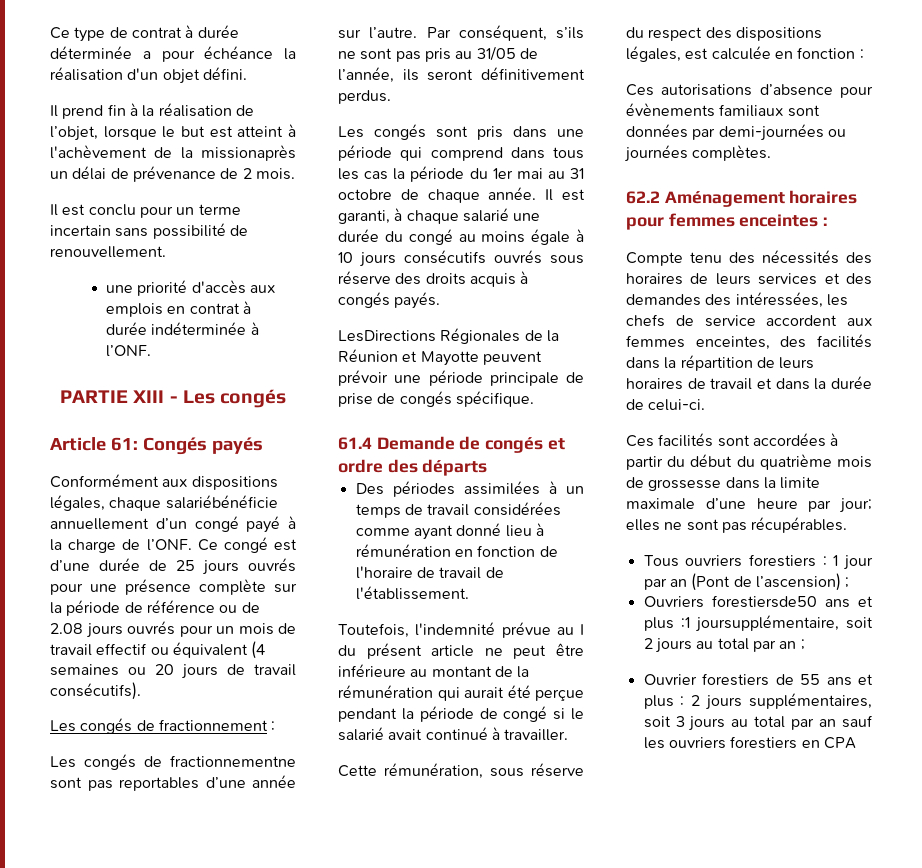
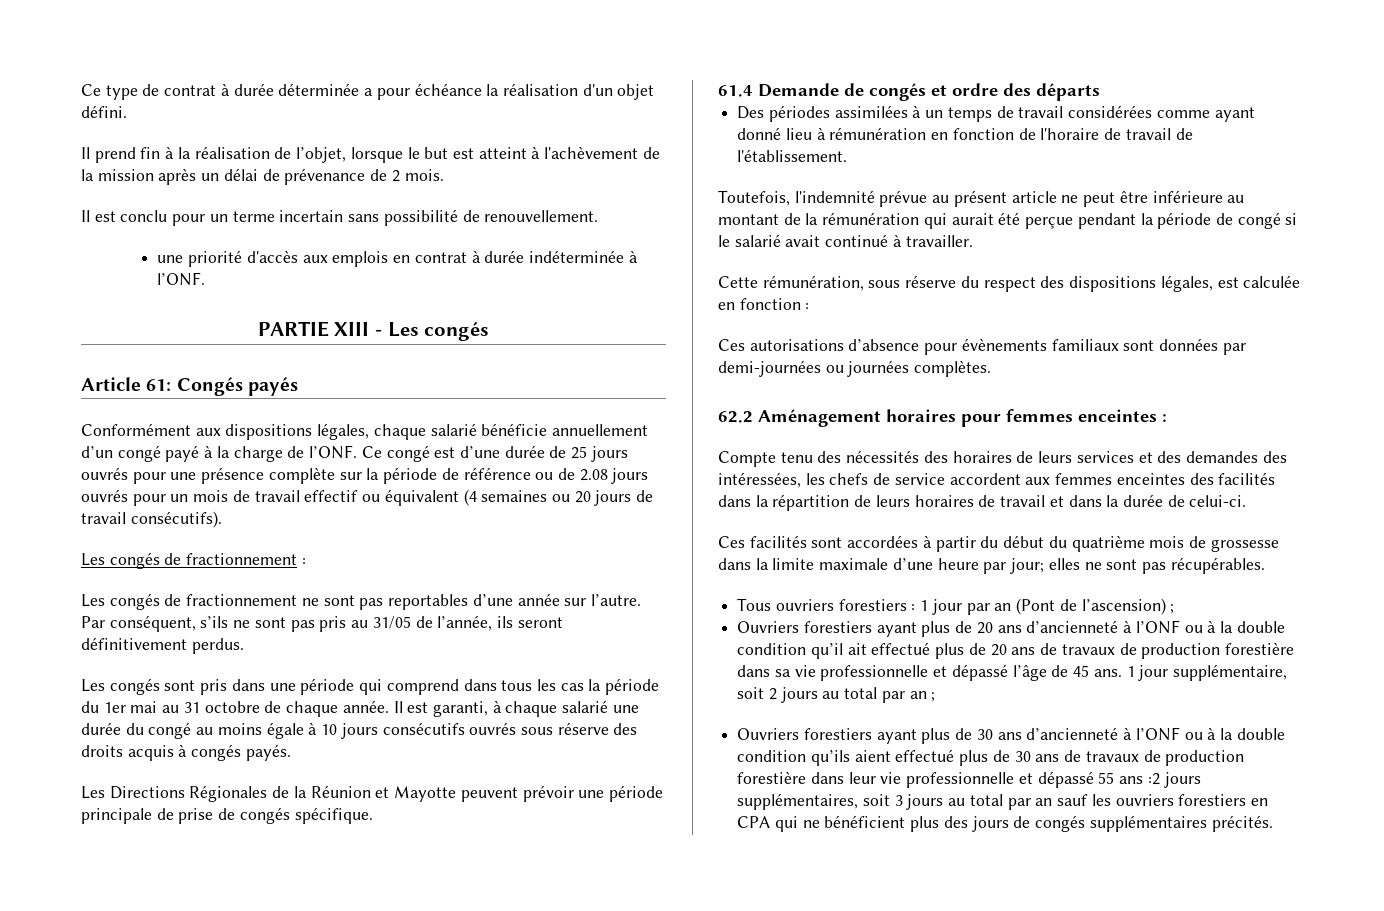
- Il prend fin à la réalisation de l’objet, lorsque le but est atteint à l'achèvement de la missionaprès un délai de prévenance de 2 mois.
+ Il prend fin à la réalisation de l’objet, lorsque le but est atteint à l'achèvement de la mission après un délai de prévenance de 2 mois.
- Conformément aux dispositions légales, chaque salariébénéficie annuellement d’un congé payé à la charge de l’ONF.
+ Conformément aux dispositions légales, chaque salarié bénéficie annuellement d’un congé payé à la charge de l’ONF.
- Les congés de fractionnementne sont pas reportables d’une année sur l’autre.
+ Les congés de fractionnement ne sont pas reportables d’une année sur l’autre.
- LesDirections Régionales de la Réunion et Mayotte peuvent prévoir une période principale de prise de congés spécifique.
+ Les Directions Régionales de la Réunion et Mayotte peuvent prévoir une période principale de prise de congés spécifique.
- Toutefois, l'indemnité prévue au I du présent article ne peut être inférieure au montant de la rémunération qui aurait été perçue pendant la période de congé si le salarié avait continué à travailler.
+ Toutefois, l'indemnité prévue au présent article ne peut être inférieure au montant de la rémunération qui aurait été perçue pendant la période de congé si le salarié avait continué à travailler.
- Compte tenu des nécessités des horaires de leurs services et des demandes des intéressées, les chefs de service accordent aux femmes enceintes, des facilités dans la répartition de leurs horaires de travail et dans la durée de celui-ci.
+ Compte tenu des nécessités des horaires de leurs services et des demandes des intéressées, les chefs de service accordent aux femmes enceintes des facilités dans la répartition de leurs horaires de travail et dans la durée de celui-ci.
- Ouvriers forestiersde50 ans et plus :1 joursupplémentaire, soit 2 jours au total par an ;
+ Ouvriers forestiers ayant plus de 20 ans d’ancienneté à l’ONF ou à la double condition qu’il ait effectué plus de 20 ans de travaux de production forestière dans sa vie professionnelle et dépassé l’âge de 45 ans. 1 jour supplémentaire, soit 2 jours au total par an ;
- Ouvrier forestiers de 55 ans et plus : 2 jours supplémentaires, soit 3 jours au total par an sauf les ouvriers forestiers en CPA
+ Ouvriers forestiers ayant plus de 30 ans d’ancienneté à l’ONF ou à la double condition qu’ils aient effectué plus de 30 ans de travaux de production forestière dans leur vie professionnelle et dépassé 55 ans :2 jours supplémentaires, soit 3 jours au total par an sauf les ouvriers forestiers en CPA qui ne bénéficient plus des jours de congés supplémentaires précités.

